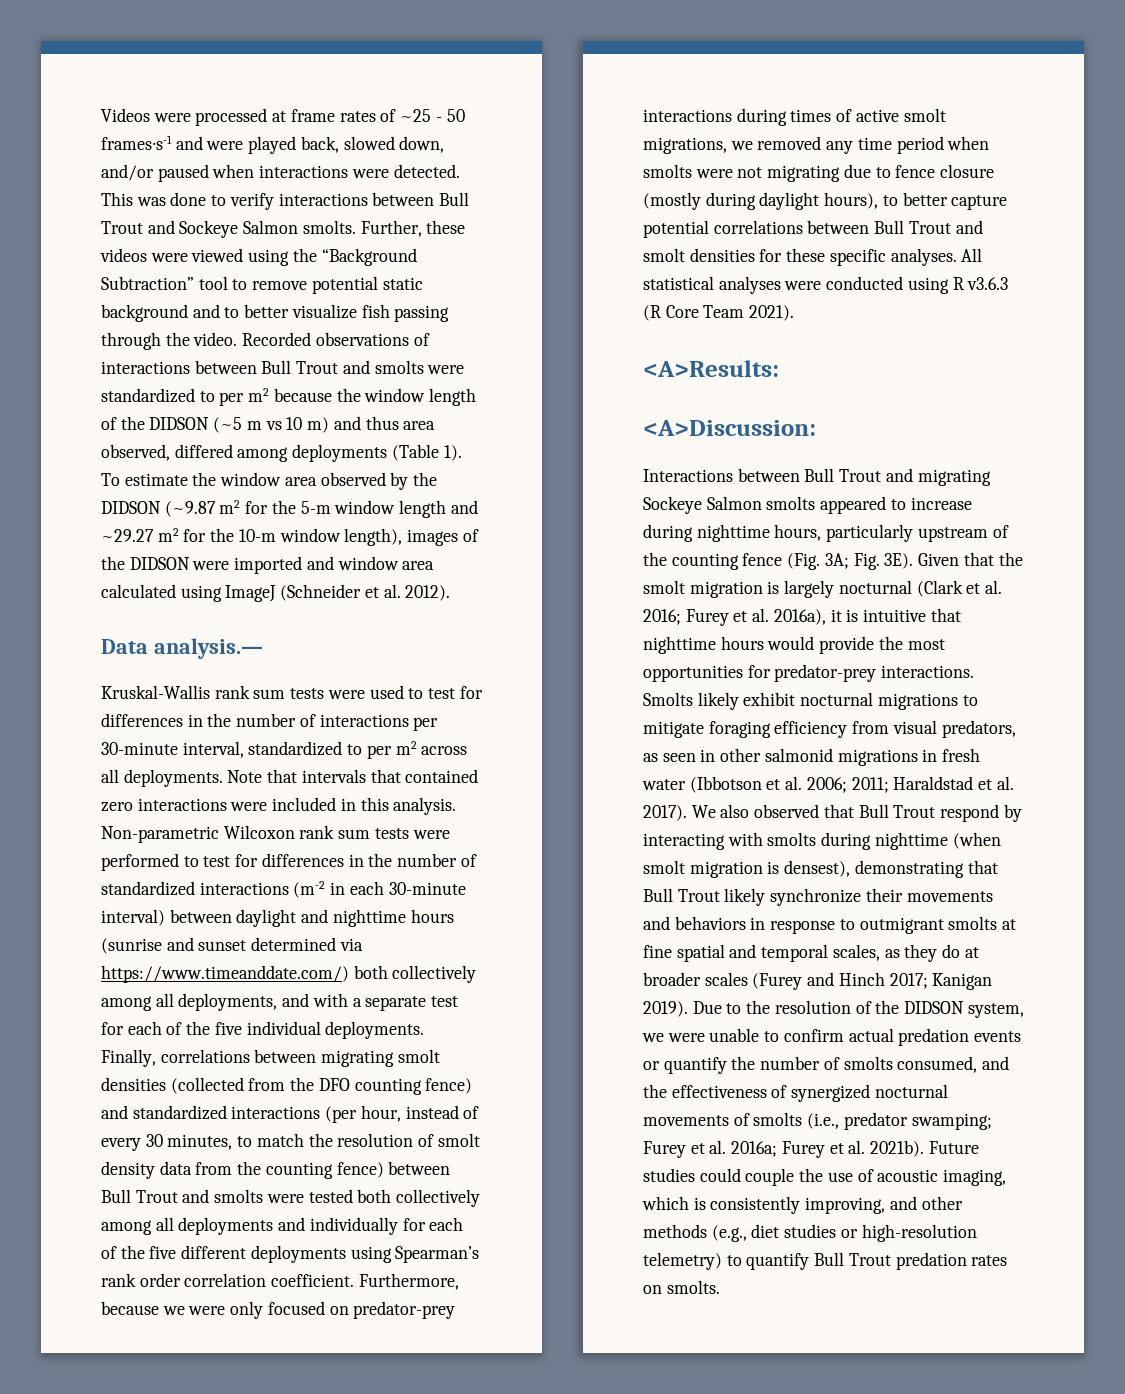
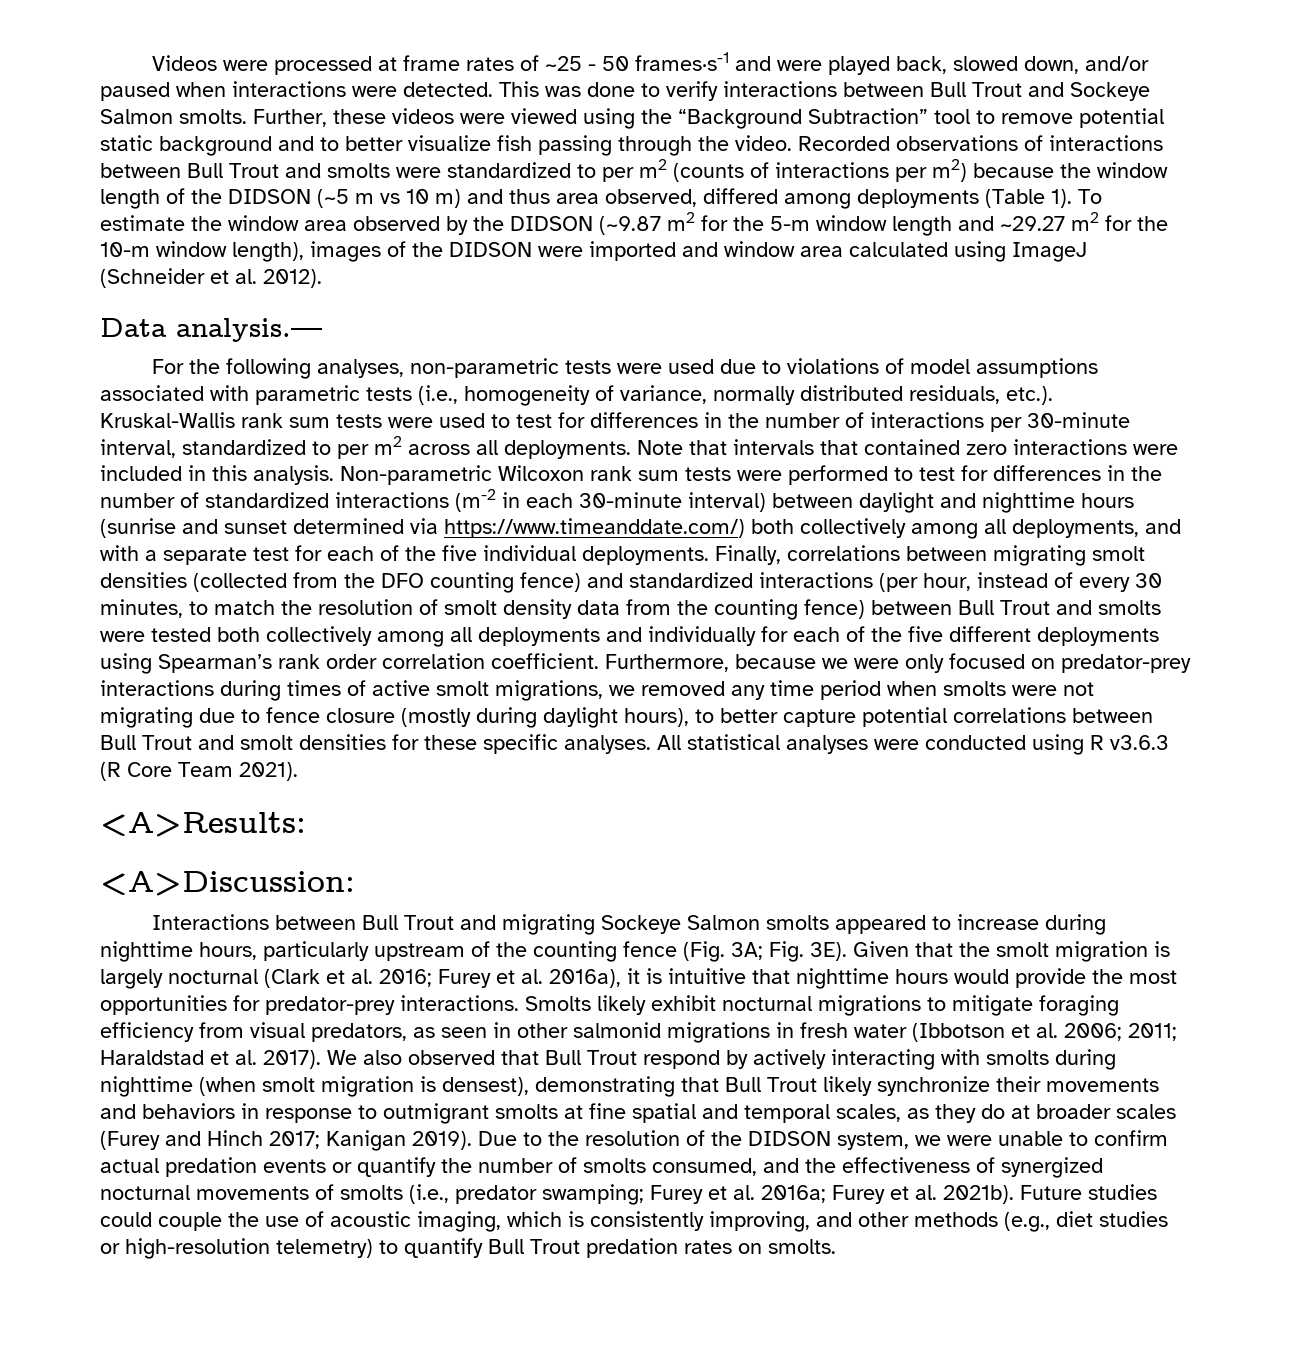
- Recorded observations of interactions between Bull Trout and smolts were standardized to per m2 because the window length of the DIDSON (~5 m vs 10 m) and thus area observed, differed among deployments (Table 1).
+ Recorded observations of interactions between Bull Trout and smolts were standardized to per m2 (counts of interactions per m2) because the window length of the DIDSON (~5 m vs 10 m) and thus area observed, differed among deployments (Table 1).
- Kruskal-Wallis rank sum tests were used to test for differences in the number of interactions per 30-minute interval, standardized to per m2 across all deployments.
+ For the following analyses, non-parametric tests were used due to violations of model assumptions associated with parametric tests (i.e., homogeneity of variance, normally distributed residuals, etc.). Kruskal-Wallis rank sum tests were used to test for differences in the number of interactions per 30-minute interval, standardized to per m2 across all deployments.
- We also observed that Bull Trout respond by interacting with smolts during nighttime (when smolt migration is densest), demonstrating that Bull Trout likely synchronize their movements and behaviors in response to outmigrant smolts at fine spatial and temporal scales, as they do at broader scales (Furey and Hinch 2017; Kanigan 2019).
+ We also observed that Bull Trout respond by actively interacting with smolts during nighttime (when smolt migration is densest), demonstrating that Bull Trout likely synchronize their movements and behaviors in response to outmigrant smolts at fine spatial and temporal scales, as they do at broader scales (Furey and Hinch 2017; Kanigan 2019).

